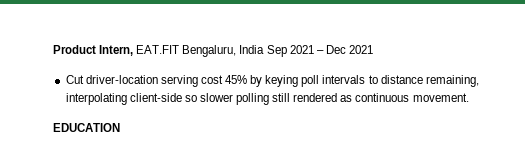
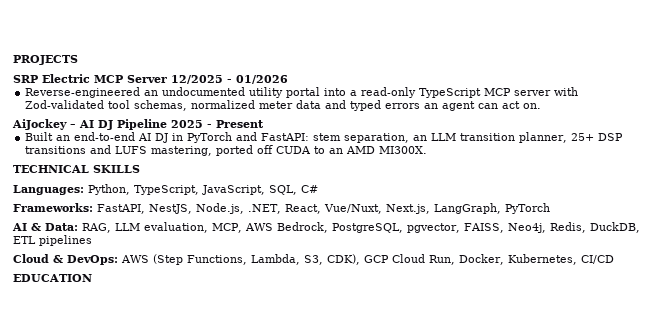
- Product Intern, EAT.FIT Bengaluru, India Sep 2021 – Dec 2021
- Cut driver-location serving cost 45% by keying poll intervals to distance remaining, interpolating client-side so slower polling still rendered as continuous movement.
+ PROJECTS
+ SRP Electric MCP Server 12/2025 - 01/2026
+ Reverse-engineered an undocumented utility portal into a read-only TypeScript MCP server with Zod-validated tool schemas, normalized meter data and typed errors an agent can act on.
+ AiJockey – AI DJ Pipeline 2025 - Present
+ Built an end-to-end AI DJ in PyTorch and FastAPI: stem separation, an LLM transition planner, 25+ DSP transitions and LUFS mastering, ported off CUDA to an AMD MI300X.
+ TECHNICAL SKILLS
+ Languages: Python, TypeScript, JavaScript, SQL, C#
+ Frameworks: FastAPI, NestJS, Node.js, .NET, React, Vue/Nuxt, Next.js, LangGraph, PyTorch
+ AI & Data: RAG, LLM evaluation, MCP, AWS Bedrock, PostgreSQL, pgvector, FAISS, Neo4j, Redis, DuckDB, ETL pipelines
+ Cloud & DevOps: AWS (Step Functions, Lambda, S3, CDK), GCP Cloud Run, Docker, Kubernetes, CI/CD

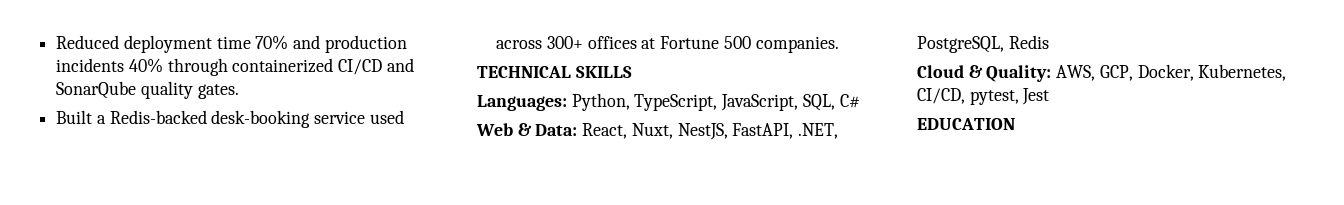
- PROJECTS
- SRP Electric MCP Server 12/2025 - 01/2026
- Reverse-engineered an undocumented utility portal into a read-only TypeScript MCP server with Zod-validated tool schemas, normalized meter data and typed errors an agent can act on.
- AiJockey – AI DJ Pipeline 2025 - Present
- Built an end-to-end AI DJ in PyTorch and FastAPI: stem separation, an LLM transition planner, 25+ DSP transitions and LUFS mastering, ported off CUDA to an AMD MI300X.
+ Reduced deployment time 70% and production incidents 40% through containerized CI/CD and SonarQube quality gates.
+ Built a Redis-backed desk-booking service used across 300+ offices at Fortune 500 companies.
- Frameworks: FastAPI, NestJS, Node.js, .NET, React, Vue/Nuxt, Next.js, LangGraph, PyTorch
- AI & Data: RAG, LLM evaluation, MCP, AWS Bedrock, PostgreSQL, pgvector, FAISS, Neo4j, Redis, DuckDB, ETL pipelines
- Cloud & DevOps: AWS (Step Functions, Lambda, S3, CDK), GCP Cloud Run, Docker, Kubernetes, CI/CD
+ Web & Data: React, Nuxt, NestJS, FastAPI, .NET, PostgreSQL, Redis
+ Cloud & Quality: AWS, GCP, Docker, Kubernetes, CI/CD, pytest, Jest

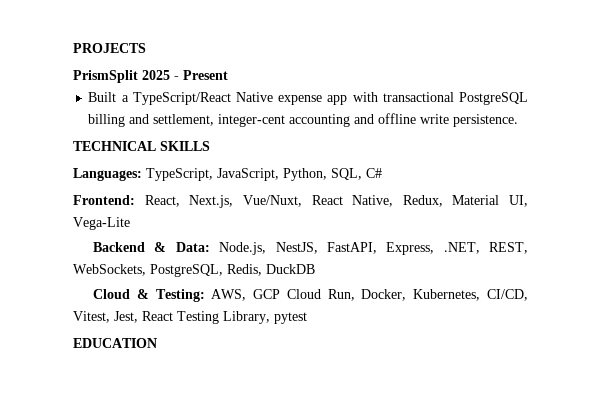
- Reduced deployment time 70% and production incidents 40% through containerized CI/CD and SonarQube quality gates.
- Built a Redis-backed desk-booking service used across 300+ offices at Fortune 500 companies.
+ PROJECTS
+ PrismSplit 2025 - Present
+ Built a TypeScript/React Native expense app with transactional PostgreSQL billing and settlement, integer-cent accounting and offline write persistence.
- Languages: Python, TypeScript, JavaScript, SQL, C#
+ Languages: TypeScript, JavaScript, Python, SQL, C#
- Web & Data: React, Nuxt, NestJS, FastAPI, .NET, PostgreSQL, Redis
- Cloud & Quality: AWS, GCP, Docker, Kubernetes, CI/CD, pytest, Jest
+ Frontend: React, Next.js, Vue/Nuxt, React Native, Redux, Material UI, Vega-Lite
+ Backend & Data: Node.js, NestJS, FastAPI, Express, .NET, REST, WebSockets, PostgreSQL, Redis, DuckDB
+ Cloud & Testing: AWS, GCP Cloud Run, Docker, Kubernetes, CI/CD, Vitest, Jest, React Testing Library, pytest

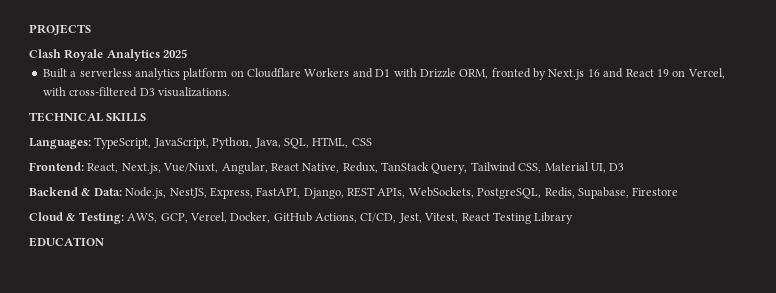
- PrismSplit 2025 - Present
+ Clash Royale Analytics 2025
- Built a TypeScript/React Native expense app with transactional PostgreSQL billing and settlement, integer-cent accounting and offline write persistence.
+ Built a serverless analytics platform on Cloudflare Workers and D1 with Drizzle ORM, fronted by Next.js 16 and React 19 on Vercel, with cross-filtered D3 visualizations.
- Languages: TypeScript, JavaScript, Python, SQL, C#
+ Languages: TypeScript, JavaScript, Python, Java, SQL, HTML, CSS
- Frontend: React, Next.js, Vue/Nuxt, React Native, Redux, Material UI, Vega-Lite
+ Frontend: React, Next.js, Vue/Nuxt, Angular, React Native, Redux, TanStack Query, Tailwind CSS, Material UI, D3
- Backend & Data: Node.js, NestJS, FastAPI, Express, .NET, REST, WebSockets, PostgreSQL, Redis, DuckDB
+ Backend & Data: Node.js, NestJS, Express, FastAPI, Django, REST APIs, WebSockets, PostgreSQL, Redis, Supabase, Firestore
- Cloud & Testing: AWS, GCP Cloud Run, Docker, Kubernetes, CI/CD, Vitest, Jest, React Testing Library, pytest
+ Cloud & Testing: AWS, GCP, Vercel, Docker, GitHub Actions, CI/CD, Jest, Vitest, React Testing Library

